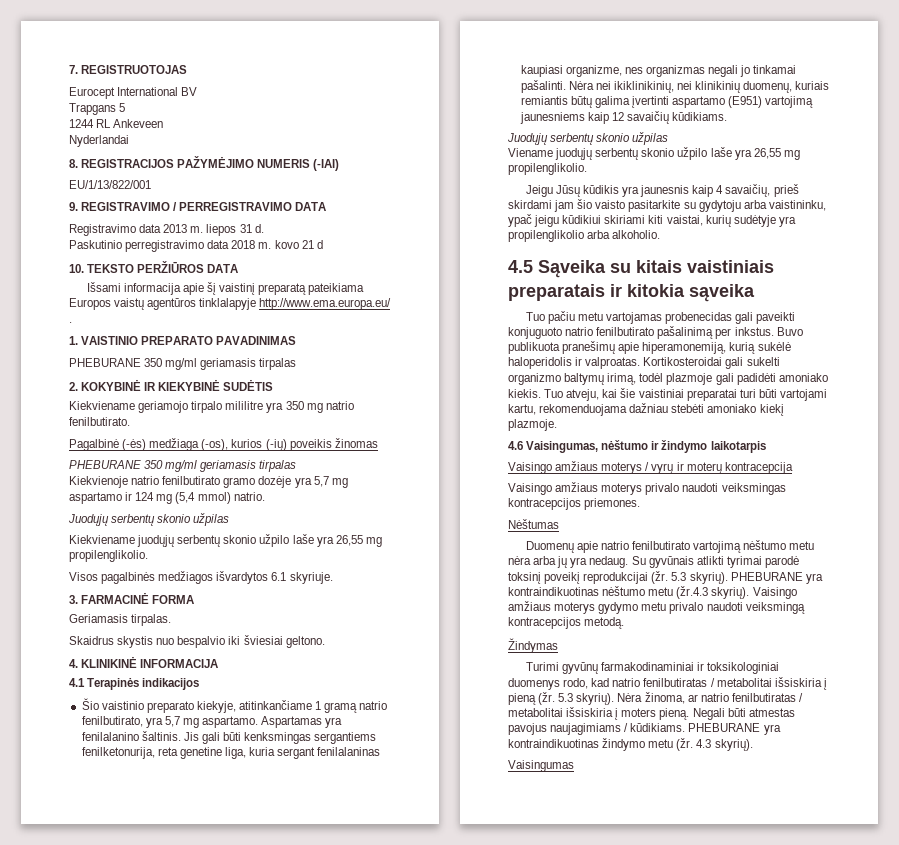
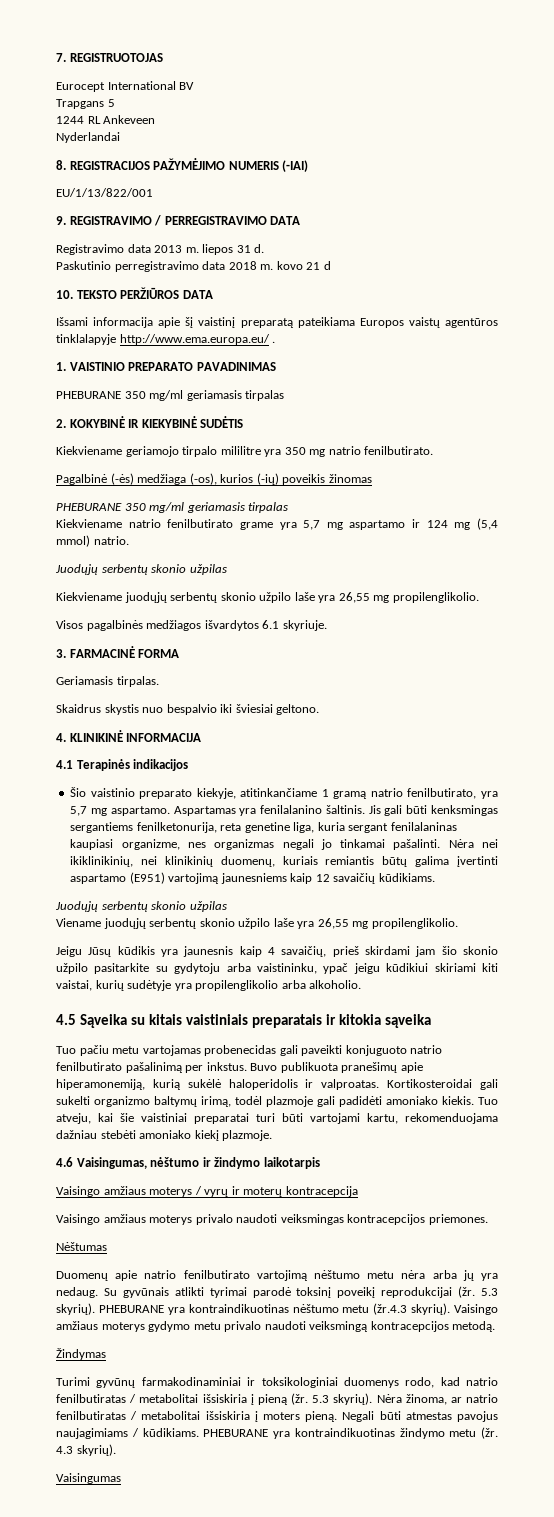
- Kiekvienoje natrio fenilbutirato gramo dozėje yra 5,7 mg aspartamo ir 124 mg (5,4 mmol) natrio.
+ Kiekviename natrio fenilbutirato grame yra 5,7 mg aspartamo ir 124 mg (5,4 mmol) natrio.
- Jeigu Jūsų kūdikis yra jaunesnis kaip 4 savaičių, prieš skirdami jam šio vaisto pasitarkite su gydytoju arba vaistininku, ypač jeigu kūdikiui skiriami kiti vaistai, kurių sudėtyje yra propilenglikolio arba alkoholio.
+ Jeigu Jūsų kūdikis yra jaunesnis kaip 4 savaičių, prieš skirdami jam šio skonio užpilo pasitarkite su gydytoju arba vaistininku, ypač jeigu kūdikiui skiriami kiti vaistai, kurių sudėtyje yra propilenglikolio arba alkoholio.

